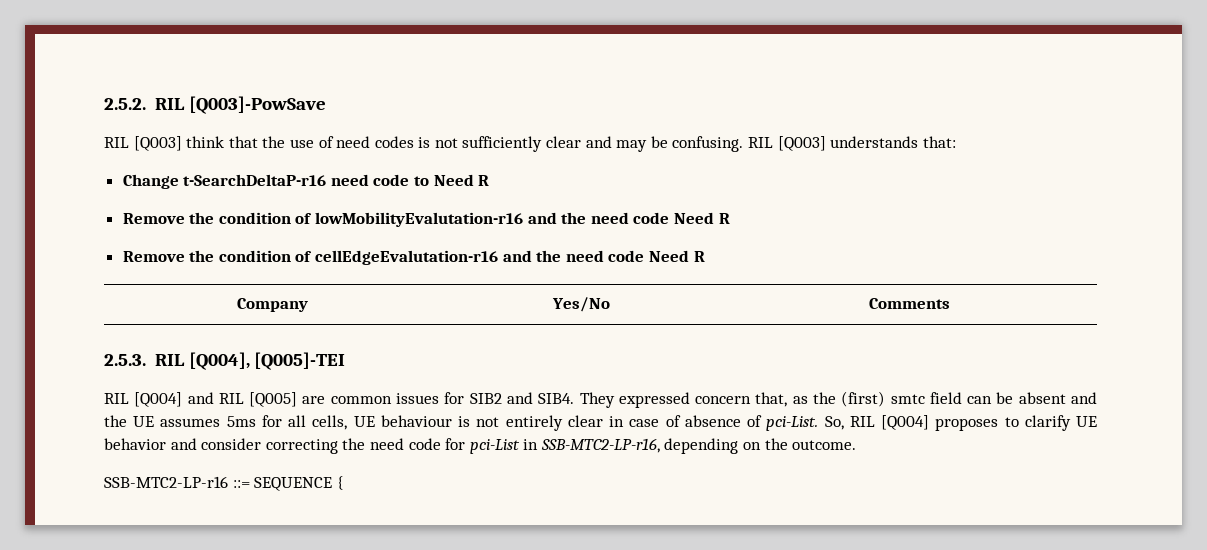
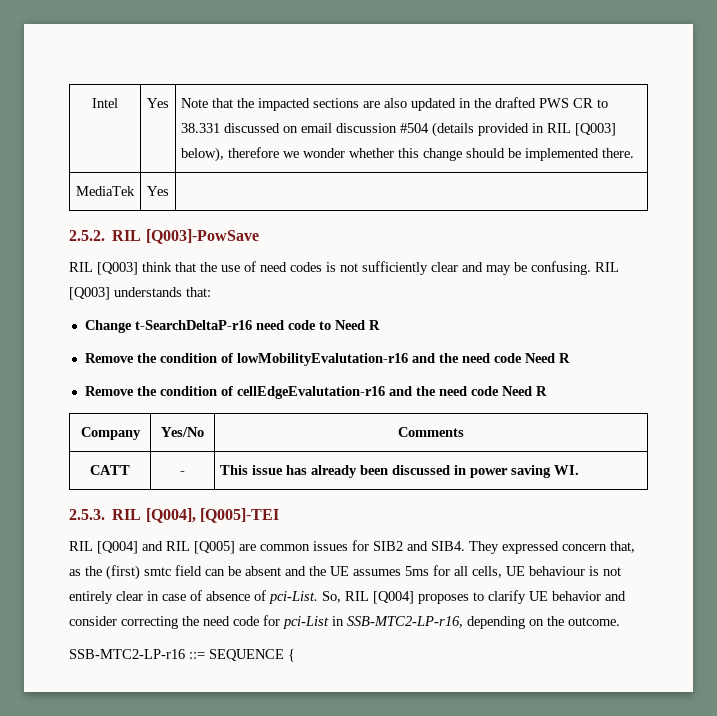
+ Intel | Yes | Note that the impacted sections are also updated in the drafted PWS CR to 38.331 discussed on email discussion #504 (details provided in RIL [Q003] below), therefore we wonder whether this change should be implemented there.
+ MediaTek | Yes |
+ CATT | - | This issue has already been discussed in power saving WI.

